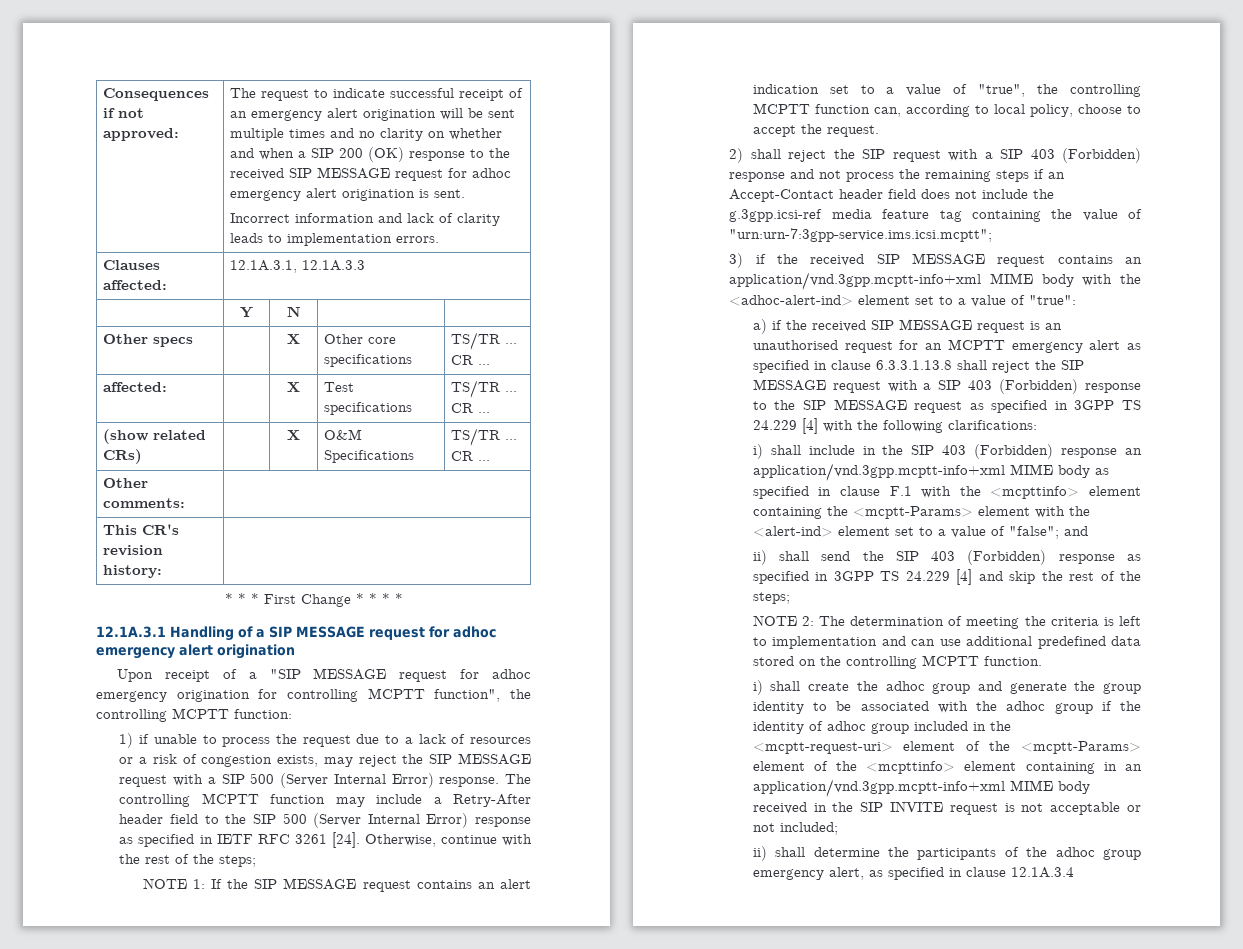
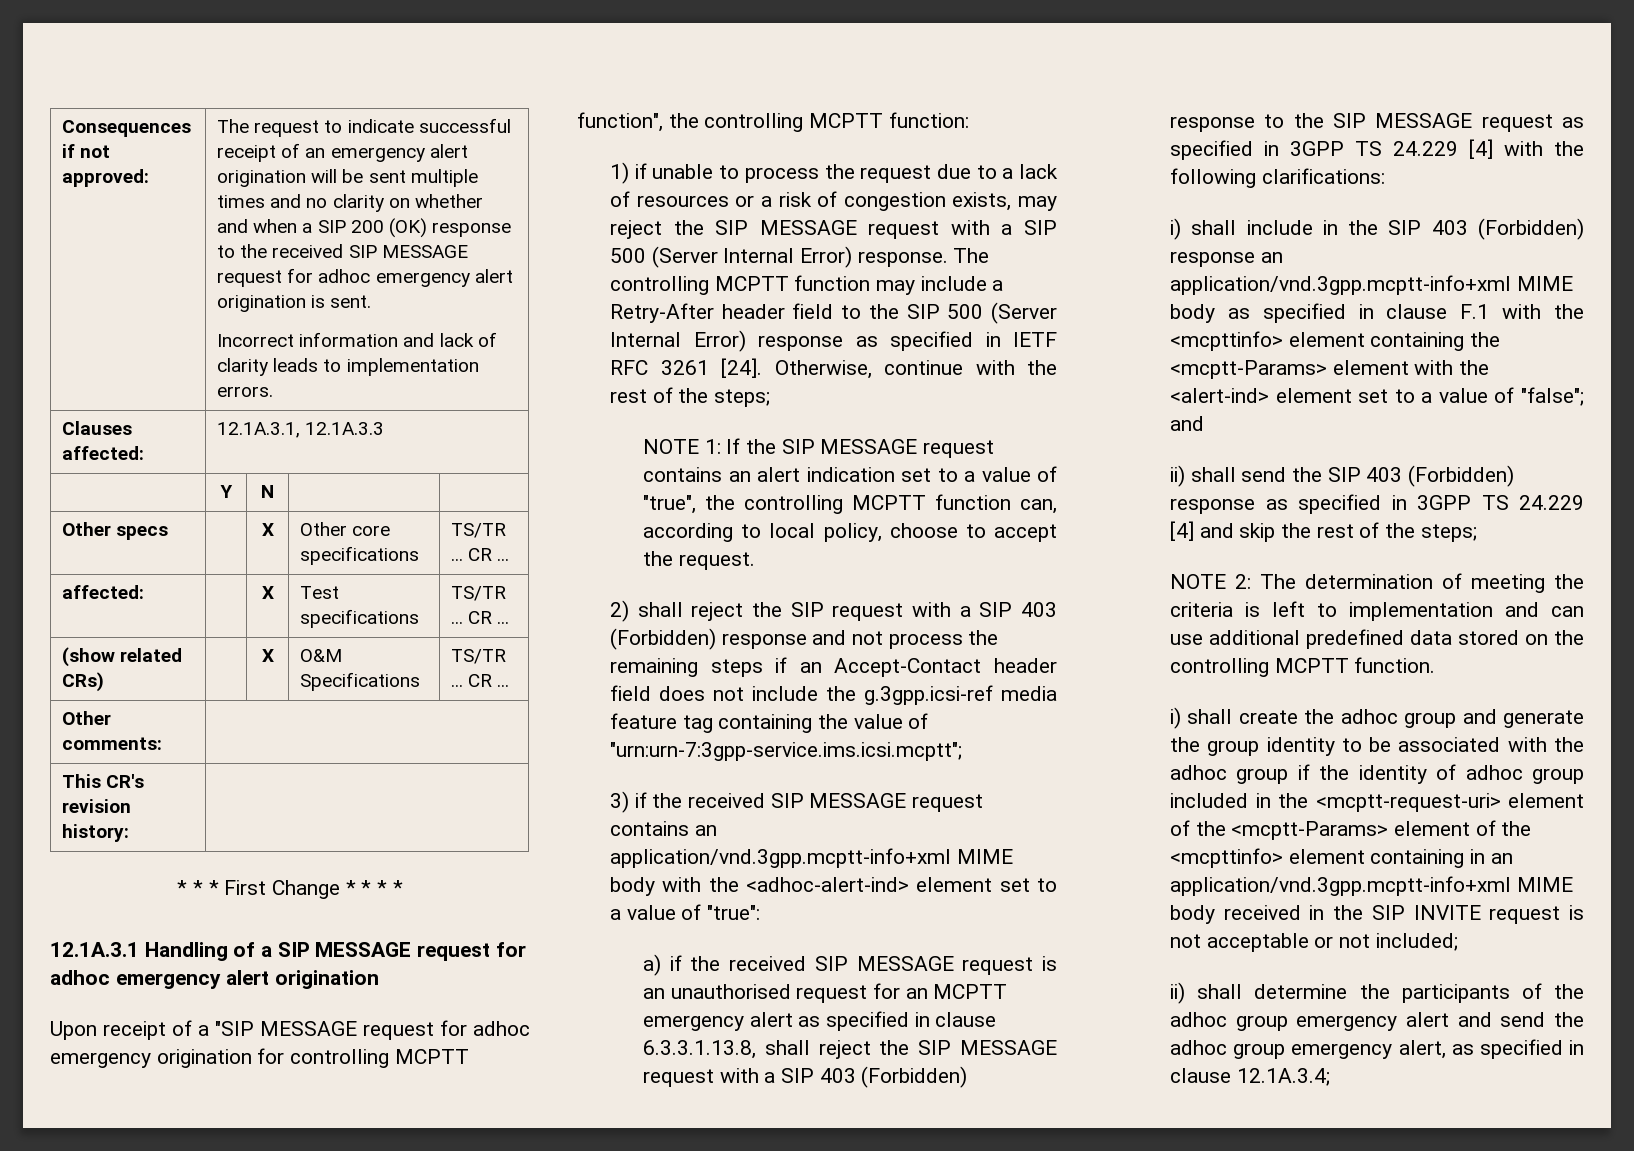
- a) if the received SIP MESSAGE request is an unauthorised request for an MCPTT emergency alert as specified in clause 6.3.3.1.13.8 shall reject the SIP MESSAGE request with a SIP 403 (Forbidden) response to the SIP MESSAGE request as specified in 3GPP TS 24.229 [4] with the following clarifications:
+ a) if the received SIP MESSAGE request is an unauthorised request for an MCPTT emergency alert as specified in clause 6.3.3.1.13.8, shall reject the SIP MESSAGE request with a SIP 403 (Forbidden) response to the SIP MESSAGE request as specified in 3GPP TS 24.229 [4] with the following clarifications:
- ii) shall determine the participants of the adhoc group emergency alert, as specified in clause 12.1A.3.4
+ ii) shall determine the participants of the adhoc group emergency alert and send the adhoc group emergency alert, as specified in clause 12.1A.3.4;

